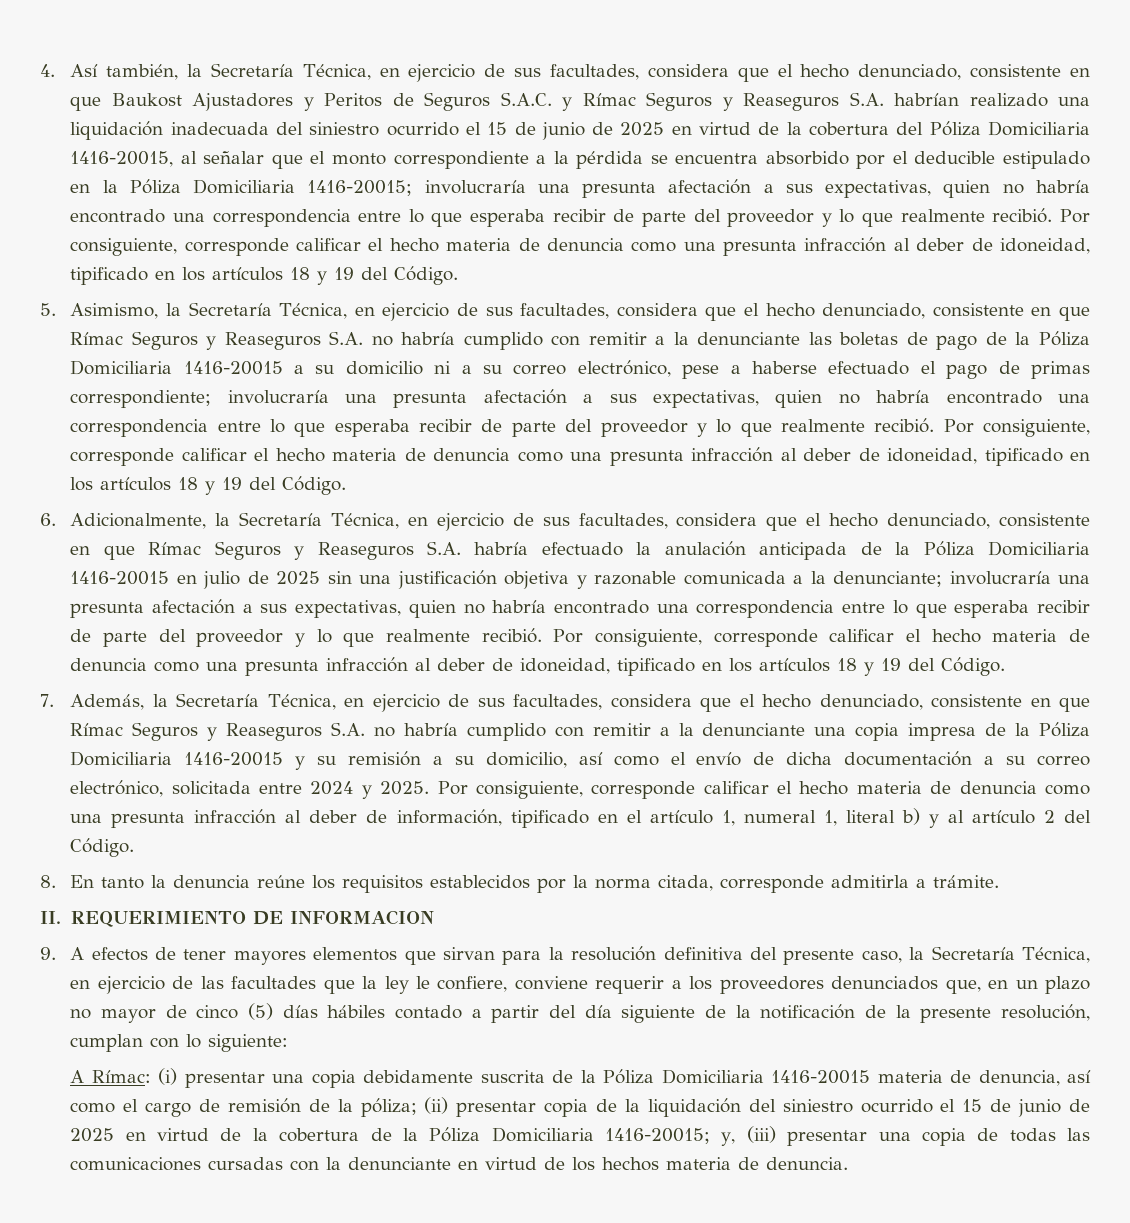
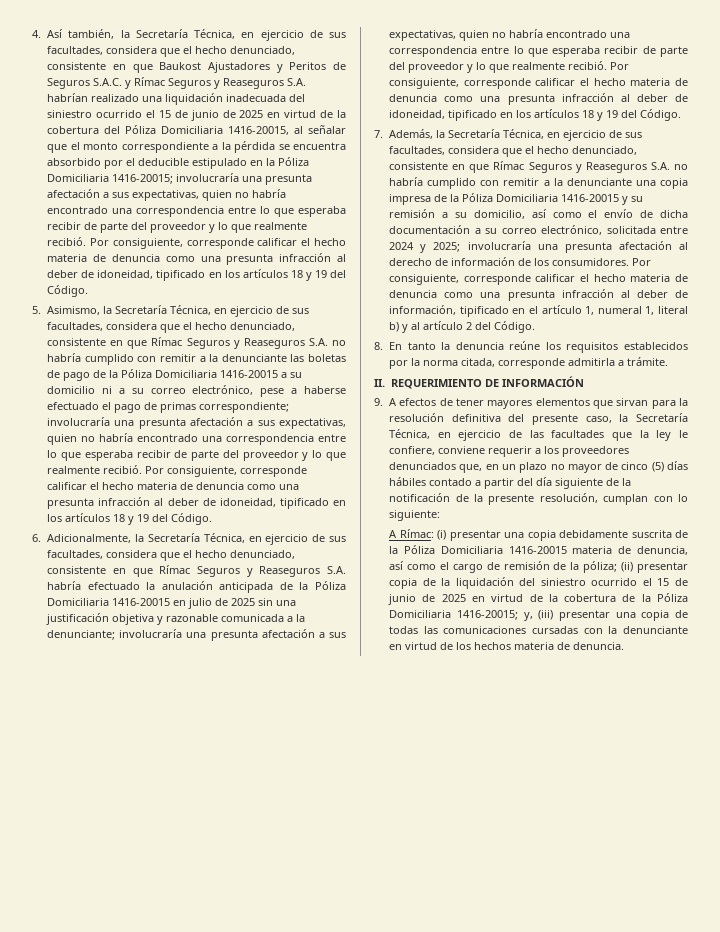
- 7. Además, la Secretaría Técnica, en ejercicio de sus facultades, considera que el hecho denunciado, consistente en que Rímac Seguros y Reaseguros S.A. no habría cumplido con remitir a la denunciante una copia impresa de la Póliza Domiciliaria 1416-20015 y su remisión a su domicilio, así como el envío de dicha documentación a su correo electrónico, solicitada entre 2024 y 2025.
+ 7. Además, la Secretaría Técnica, en ejercicio de sus facultades, considera que el hecho denunciado, consistente en que Rímac Seguros y Reaseguros S.A. no habría cumplido con remitir a la denunciante una copia impresa de la Póliza Domiciliaria 1416-20015 y su remisión a su domicilio, así como el envío de dicha documentación a su correo electrónico, solicitada entre 2024 y 2025; involucraría una presunta afectación al derecho de información de los consumidores.
- II. REQUERIMIENTO DE INFORMACION
+ II. REQUERIMIENTO DE INFORMACIÓN

